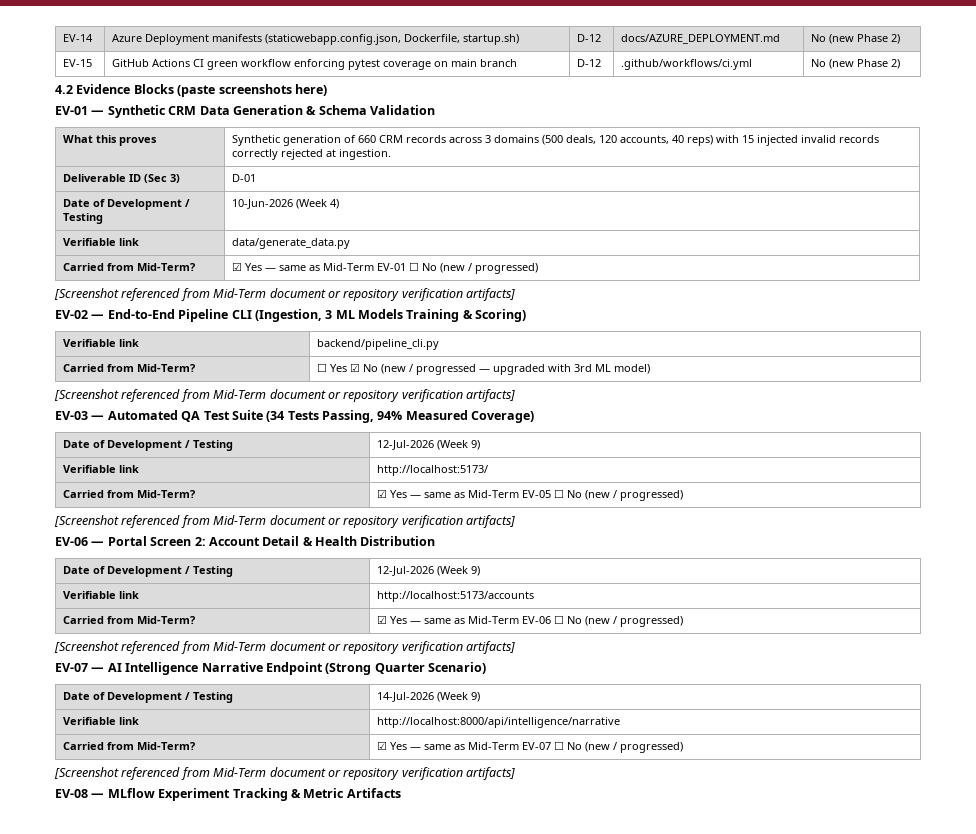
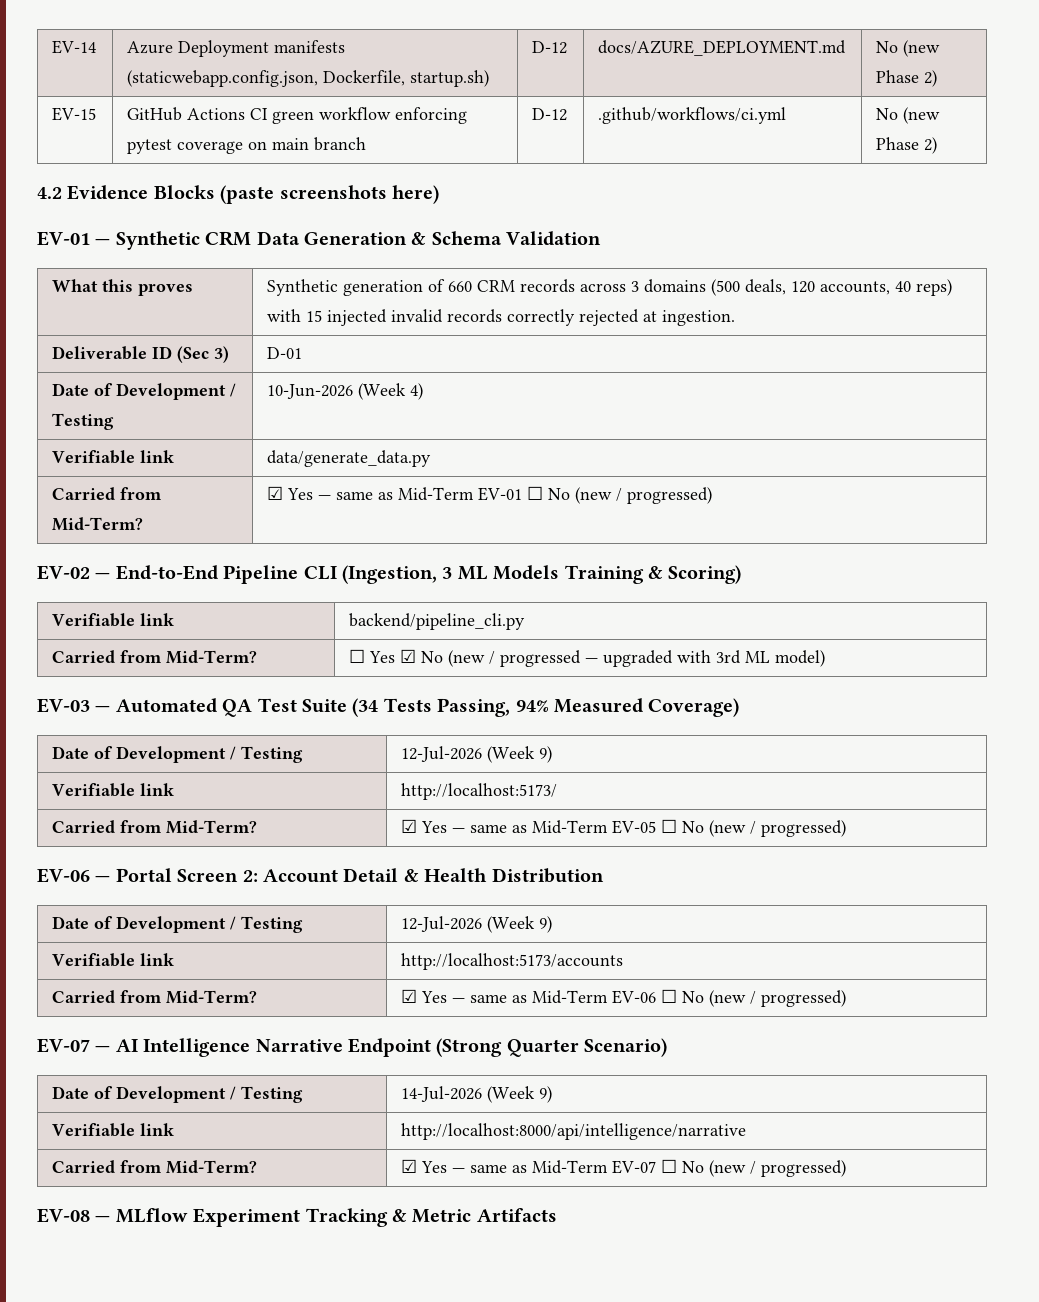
  Carried from Mid-Term? | ☑ Yes — same as Mid-Term EV-01 ☐ No (new / progressed)
- [Screenshot referenced from Mid-Term document or repository verification artifacts]
  Carried from Mid-Term? | ☐ Yes ☑ No (new / progressed — upgraded with 3rd ML model)
- [Screenshot referenced from Mid-Term document or repository verification artifacts]
  Carried from Mid-Term? | ☑ Yes — same as Mid-Term EV-05 ☐ No (new / progressed)
- [Screenshot referenced from Mid-Term document or repository verification artifacts]
  Carried from Mid-Term? | ☑ Yes — same as Mid-Term EV-06 ☐ No (new / progressed)
- [Screenshot referenced from Mid-Term document or repository verification artifacts]
  Carried from Mid-Term? | ☑ Yes — same as Mid-Term EV-07 ☐ No (new / progressed)
- [Screenshot referenced from Mid-Term document or repository verification artifacts]

